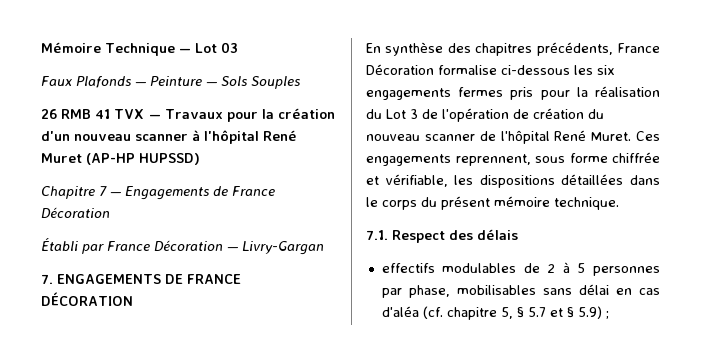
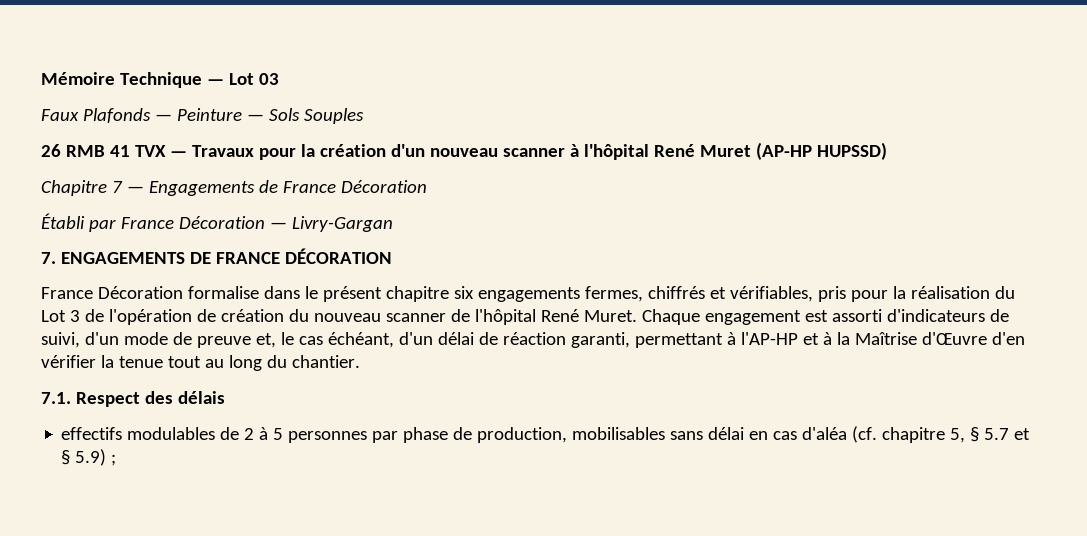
- En synthèse des chapitres précédents, France Décoration formalise ci-dessous les six engagements fermes pris pour la réalisation du Lot 3 de l'opération de création du nouveau scanner de l'hôpital René Muret.
+ France Décoration formalise dans le présent chapitre six engagements fermes, chiffrés et vérifiables, pris pour la réalisation du Lot 3 de l'opération de création du nouveau scanner de l'hôpital René Muret.
- Ces engagements reprennent, sous forme chiffrée et vérifiable, les dispositions détaillées dans le corps du présent mémoire technique.
+ Chaque engagement est assorti d'indicateurs de suivi, d'un mode de preuve et, le cas échéant, d'un délai de réaction garanti, permettant à l'AP-HP et à la Maîtrise d'Œuvre d'en vérifier la tenue tout au long du chantier.
- effectifs modulables de 2 à 5 personnes par phase, mobilisables sans délai en cas d'aléa (cf. chapitre 5, § 5.7 et § 5.9) ;
+ effectifs modulables de 2 à 5 personnes par phase de production, mobilisables sans délai en cas d'aléa (cf. chapitre 5, § 5.7 et § 5.9) ;

